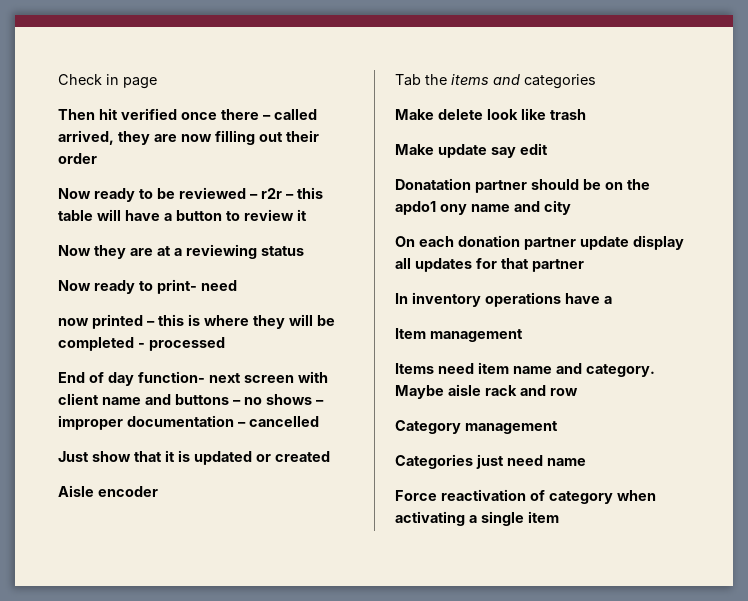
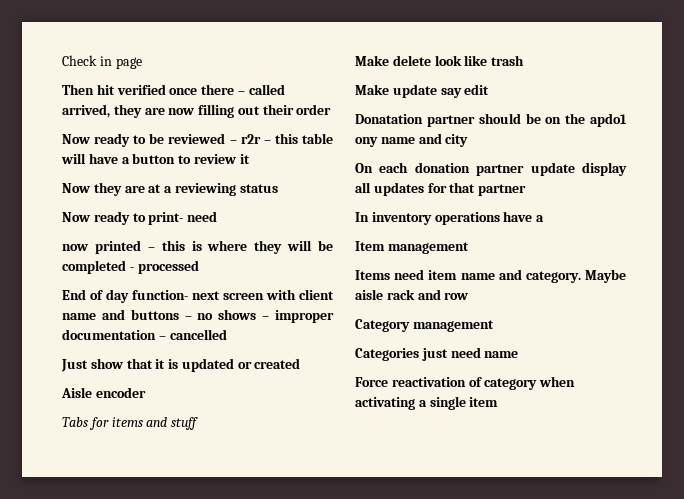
- Tab the items and categories
+ Tabs for items and stuff

